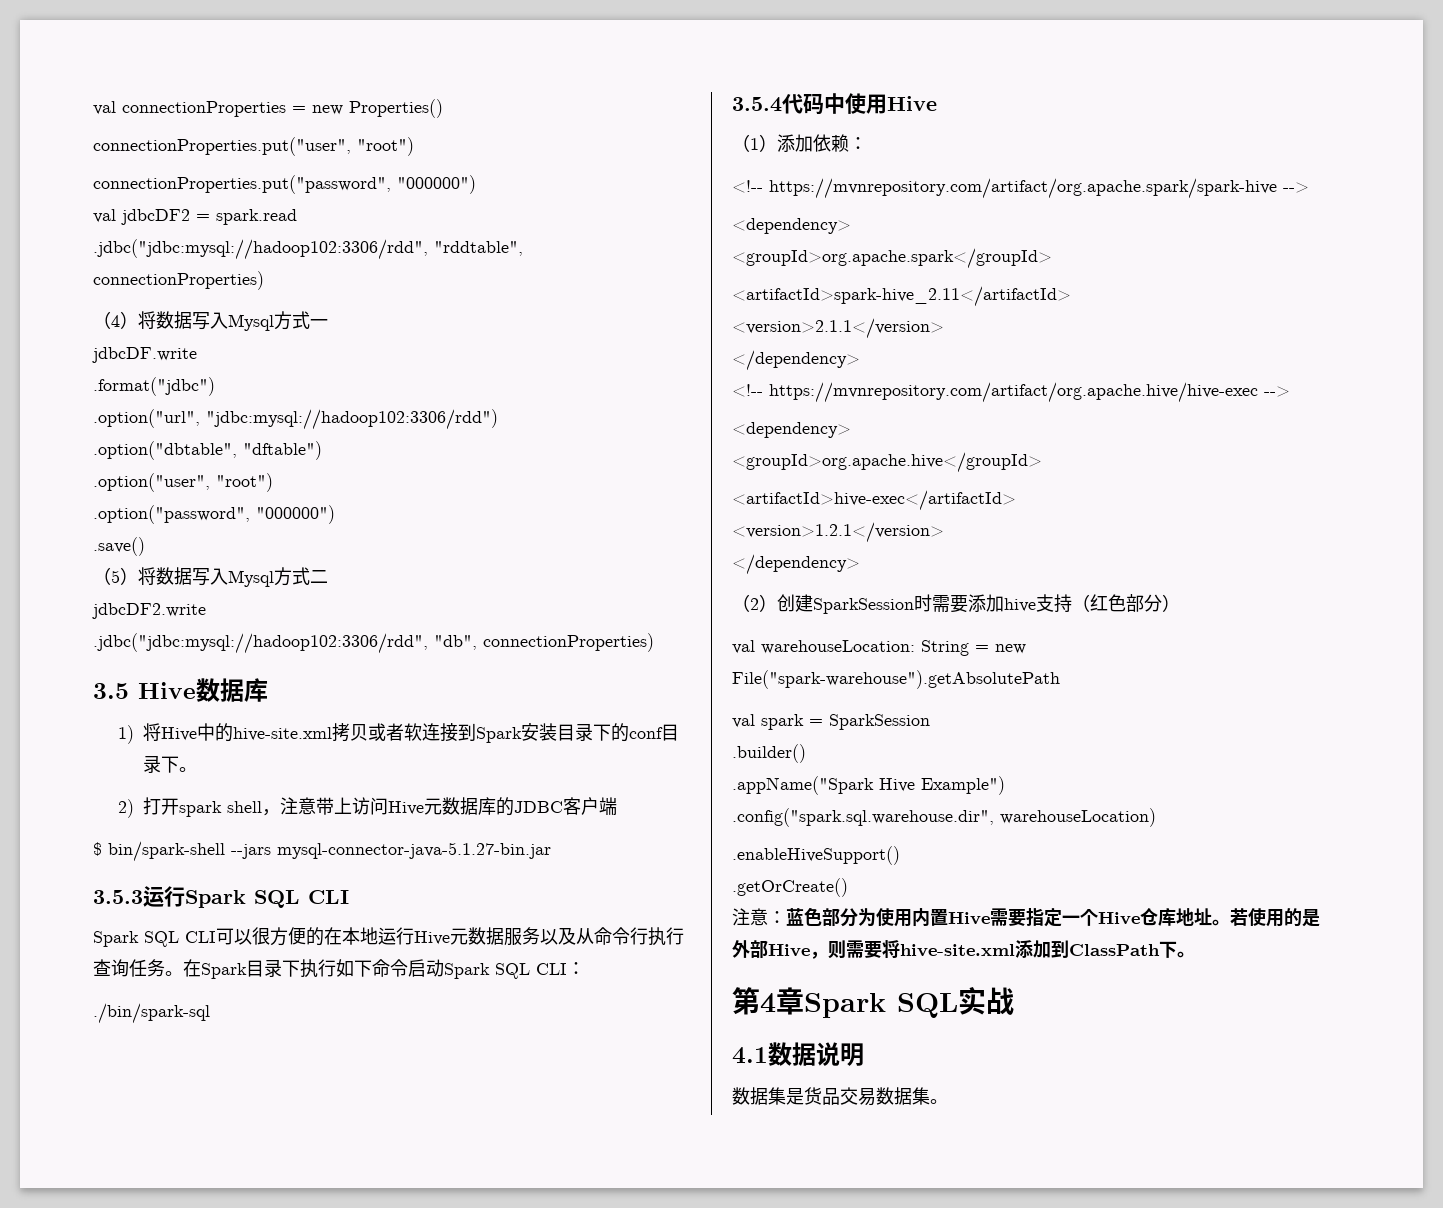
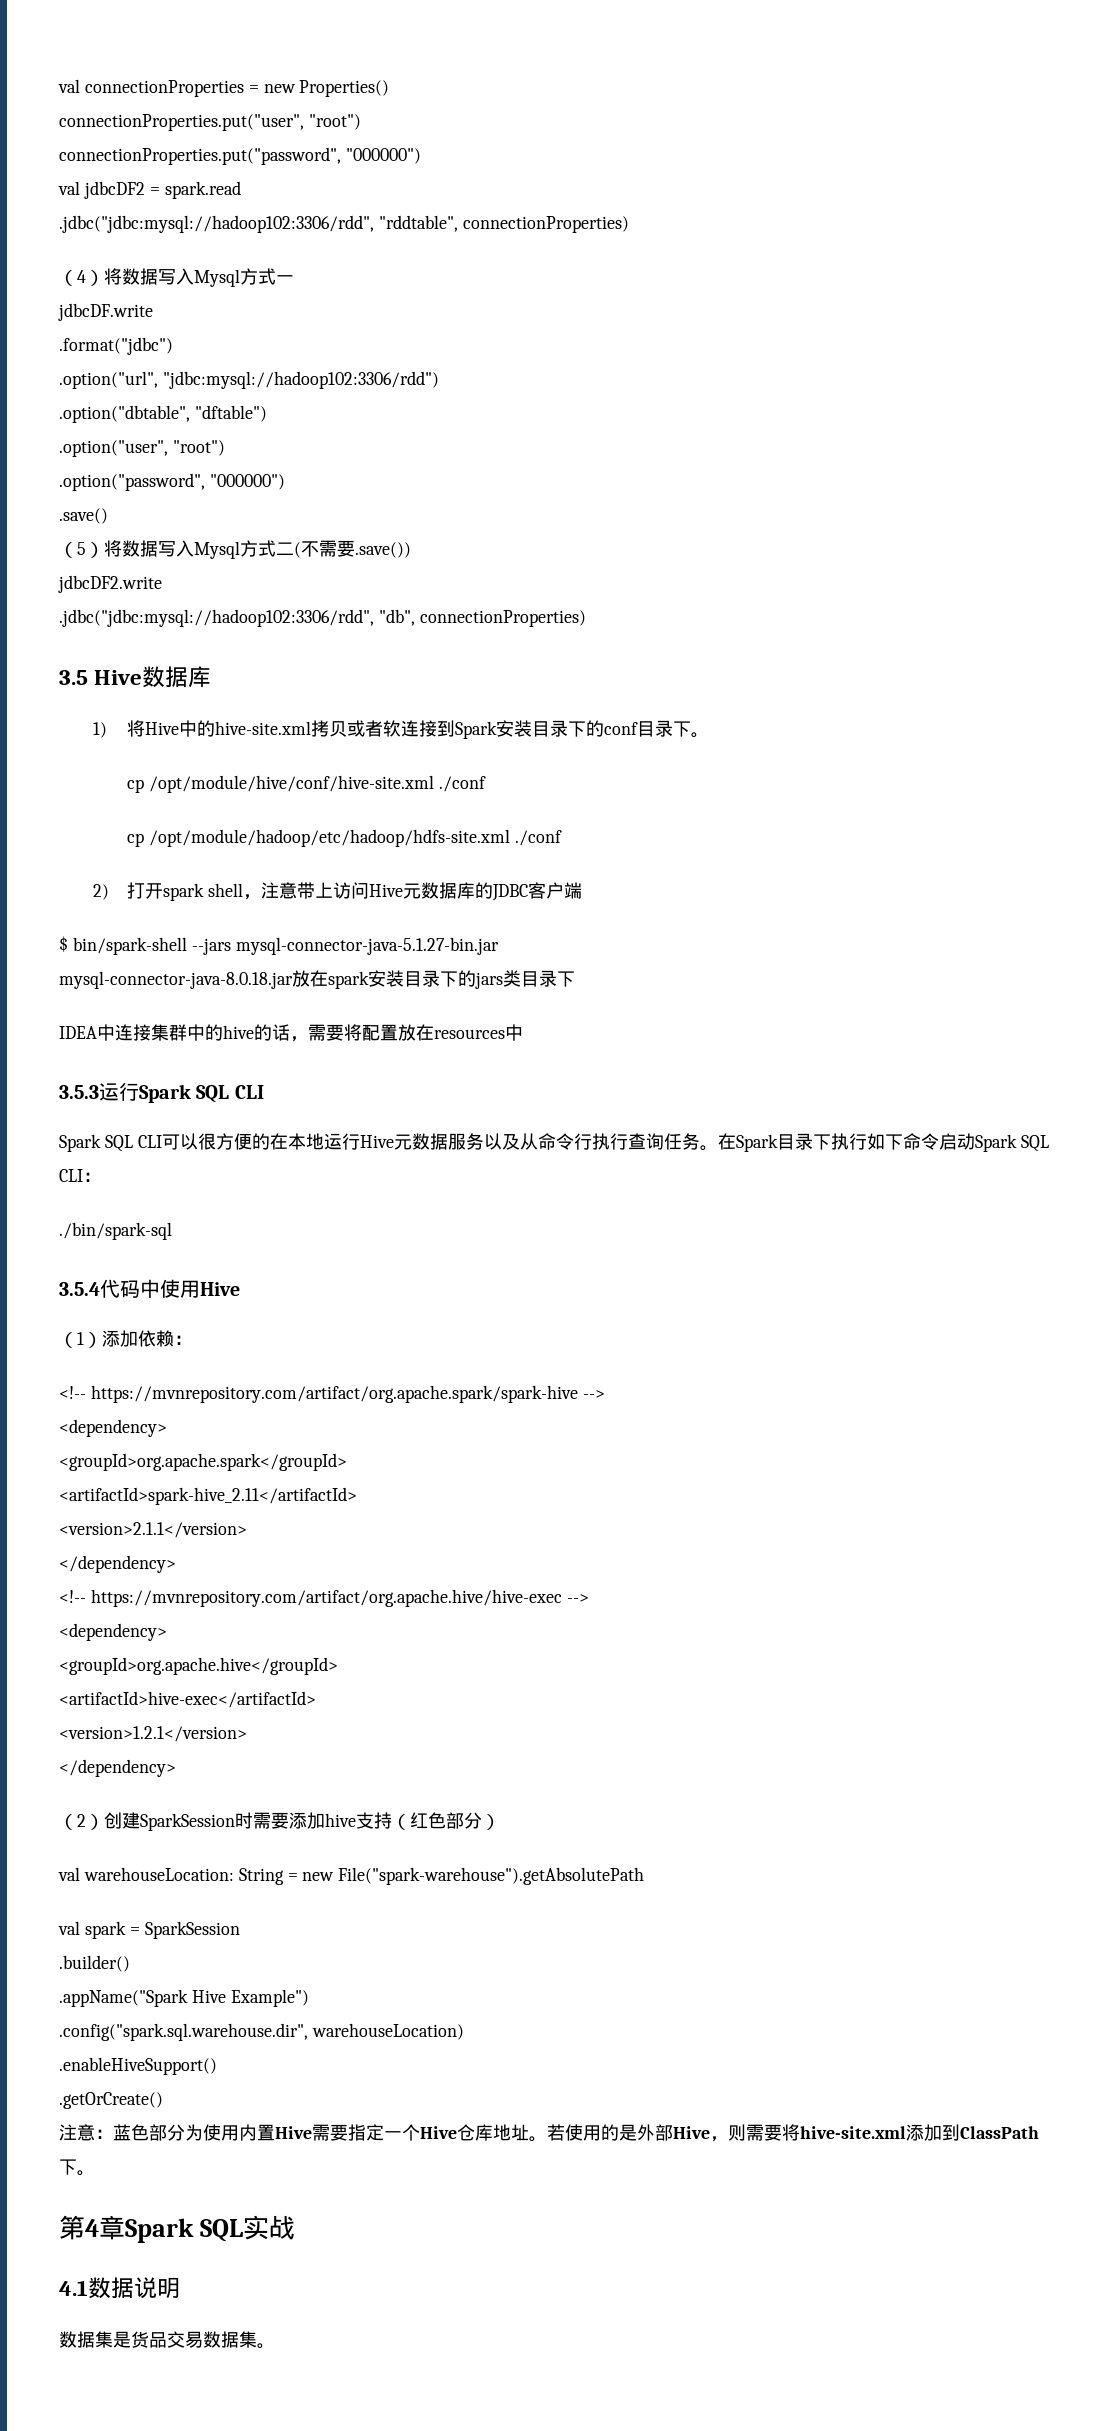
- （5）将数据写入Mysql方式二
+ （5）将数据写入Mysql方式二(不需要.save())
+ cp /opt/module/hive/conf/hive-site.xml ./conf
+ cp /opt/module/hadoop/etc/hadoop/hdfs-site.xml ./conf
+ mysql-connector-java-8.0.18.jar放在spark安装目录下的jars类目录下
+ IDEA中连接集群中的hive的话，需要将配置放在resources中

